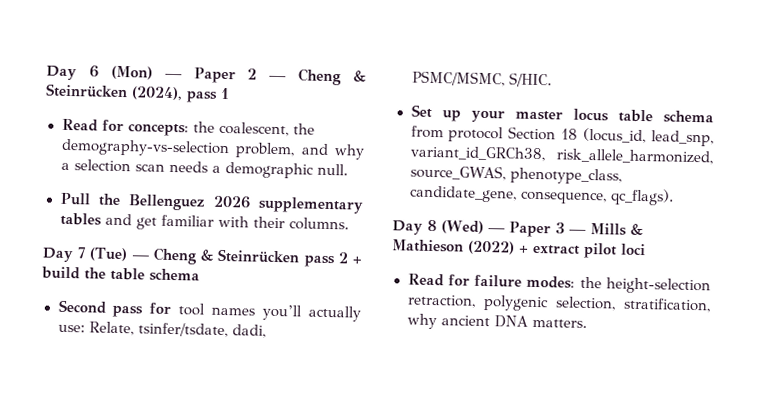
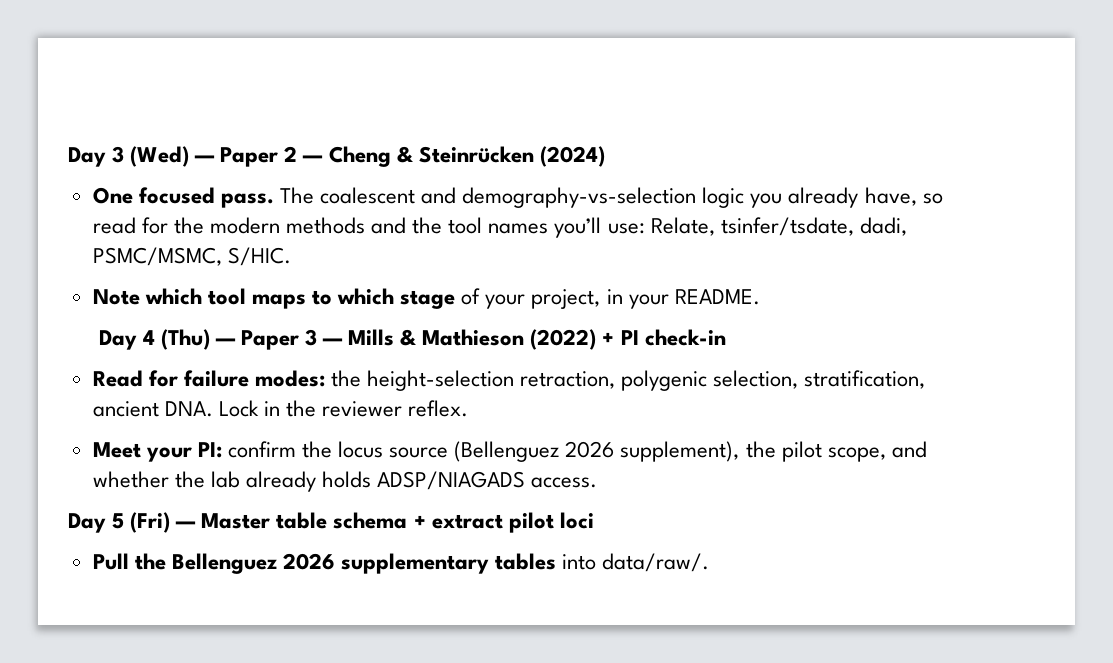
- Day 6 (Mon) — Paper 2 — Cheng & Steinrücken (2024), pass 1
- Read for concepts: the coalescent, the demography-vs-selection problem, and why a selection scan needs a demographic null.
- Pull the Bellenguez 2026 supplementary tables and get familiar with their columns.
- Day 7 (Tue) — Cheng & Steinrücken pass 2 + build the table schema
- Second pass for tool names you’ll actually use: Relate, tsinfer/tsdate, dadi, PSMC/MSMC, S/HIC.
+ Day 3 (Wed) — Paper 2 — Cheng & Steinrücken (2024)
+ One focused pass. The coalescent and demography-vs-selection logic you already have, so read for the modern methods and the tool names you’ll use: Relate, tsinfer/tsdate, dadi, PSMC/MSMC, S/HIC.
- Set up your master locus table schema from protocol Section 18 (locus_id, lead_snp, variant_id_GRCh38, risk_allele_harmonized, source_GWAS, phenotype_class, candidate_gene, consequence, qc_flags).
- Day 8 (Wed) — Paper 3 — Mills & Mathieson (2022) + extract pilot loci
+ Note which tool maps to which stage of your project, in your README.
+ Day 4 (Thu) — Paper 3 — Mills & Mathieson (2022) + PI check-in
- Read for failure modes: the height-selection retraction, polygenic selection, stratification, why ancient DNA matters.
+ Read for failure modes: the height-selection retraction, polygenic selection, stratification, ancient DNA. Lock in the reviewer reflex.
+ Meet your PI: confirm the locus source (Bellenguez 2026 supplement), the pilot scope, and whether the lab already holds ADSP/NIAGADS access.
+ Day 5 (Fri) — Master table schema + extract pilot loci
+ Pull the Bellenguez 2026 supplementary tables into data/raw/.

